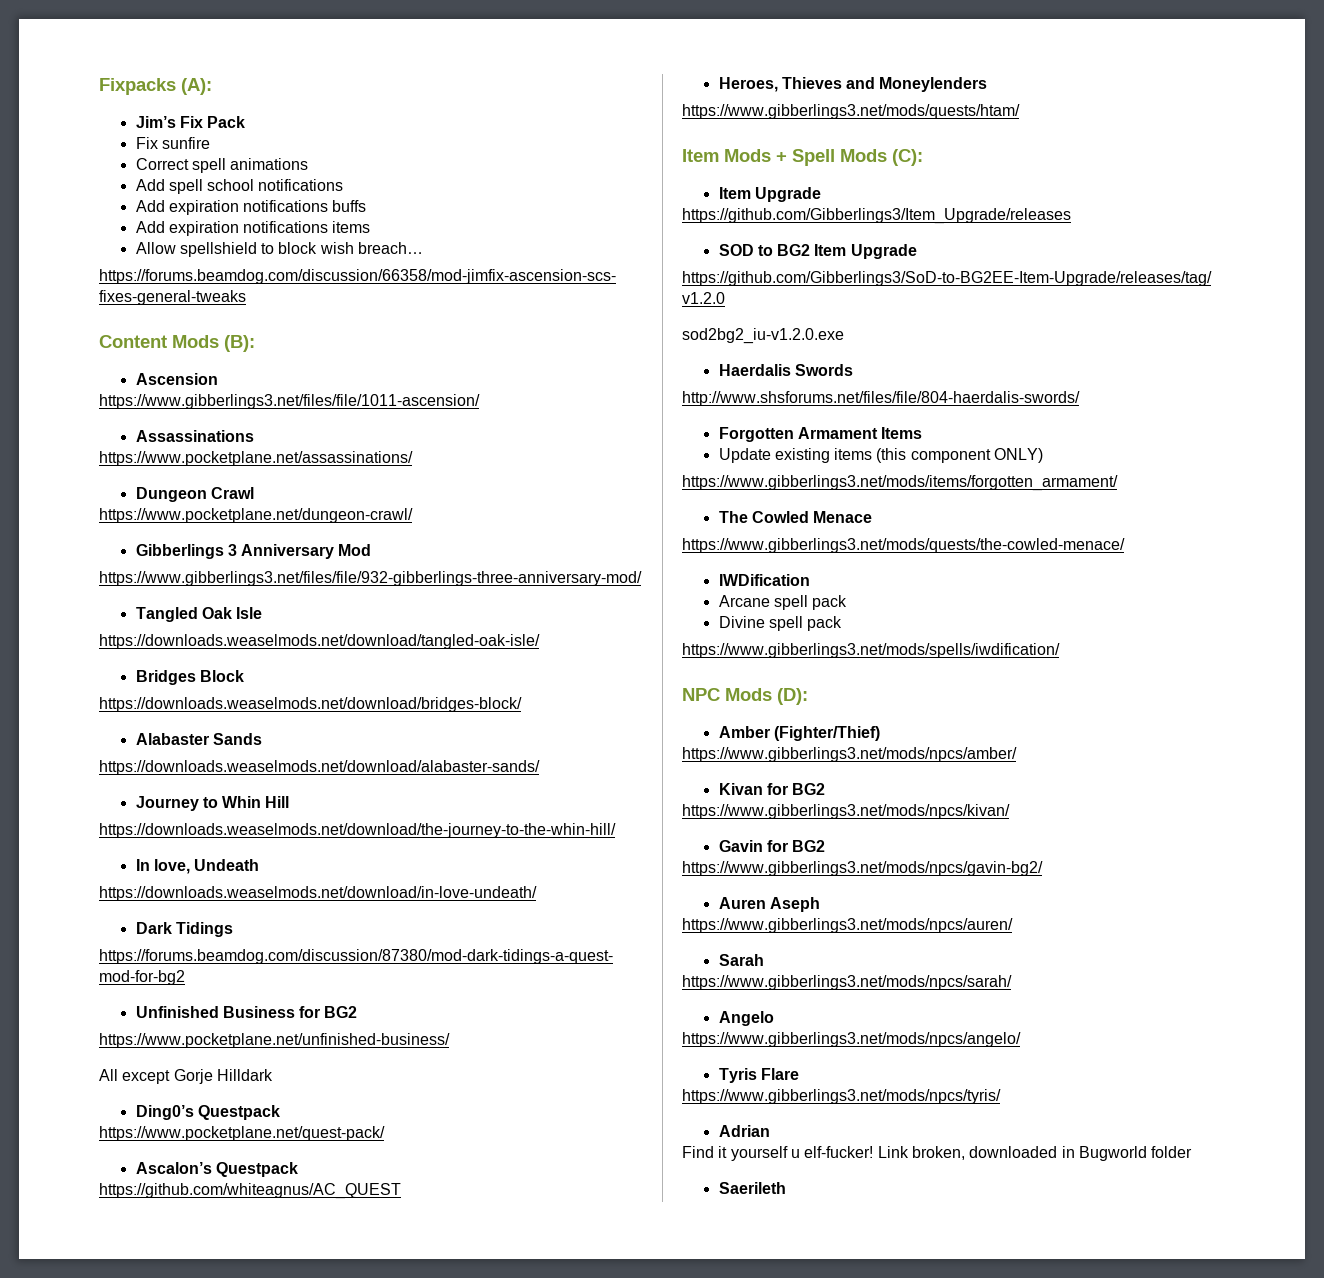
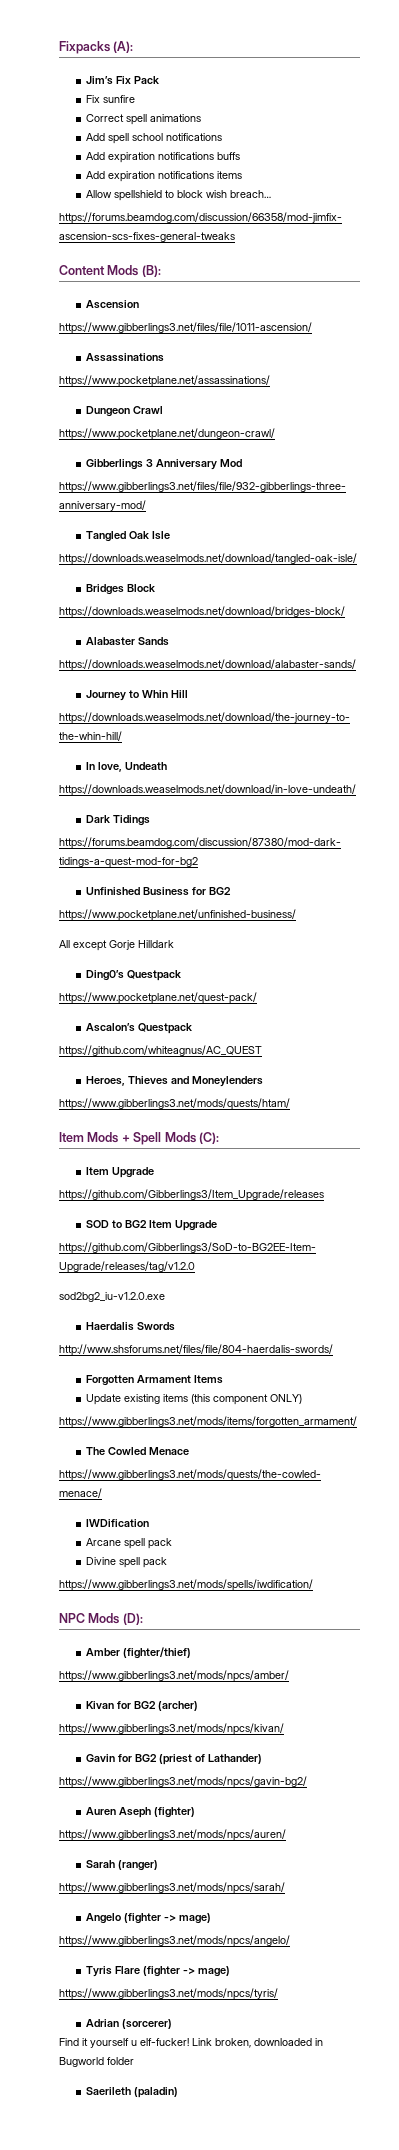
- Amber (Fighter/Thief)
+ Amber (fighter/thief)
- Kivan for BG2
+ Kivan for BG2 (archer)
- Gavin for BG2
+ Gavin for BG2 (priest of Lathander)
- Auren Aseph
+ Auren Aseph (fighter)
- Sarah
+ Sarah (ranger)
- Angelo
+ Angelo (fighter -> mage)
- Tyris Flare
+ Tyris Flare (fighter -> mage)
- Adrian
+ Adrian (sorcerer)
- Saerileth
+ Saerileth (paladin)

